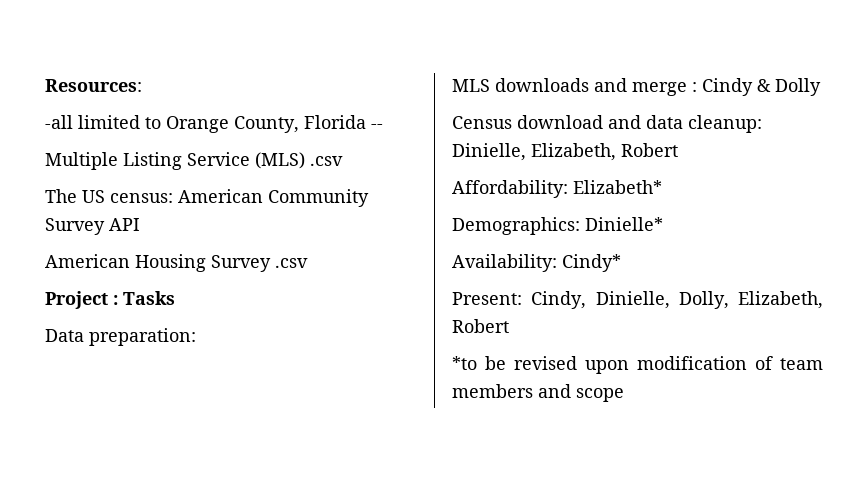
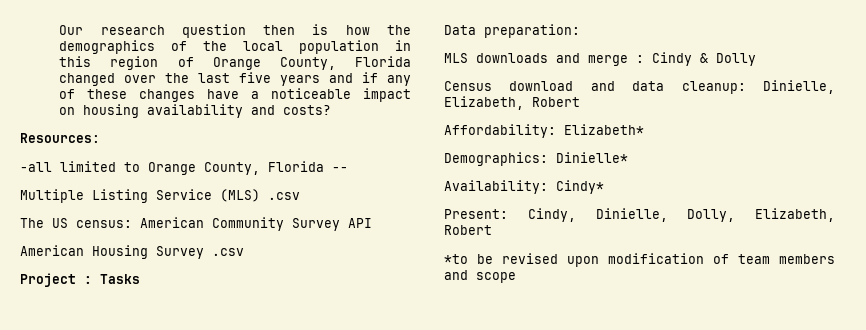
+ Our research question then is how the demographics of the local population in this region of Orange County, Florida changed over the last five years and if any of these changes have a noticeable impact on housing availability and costs?

